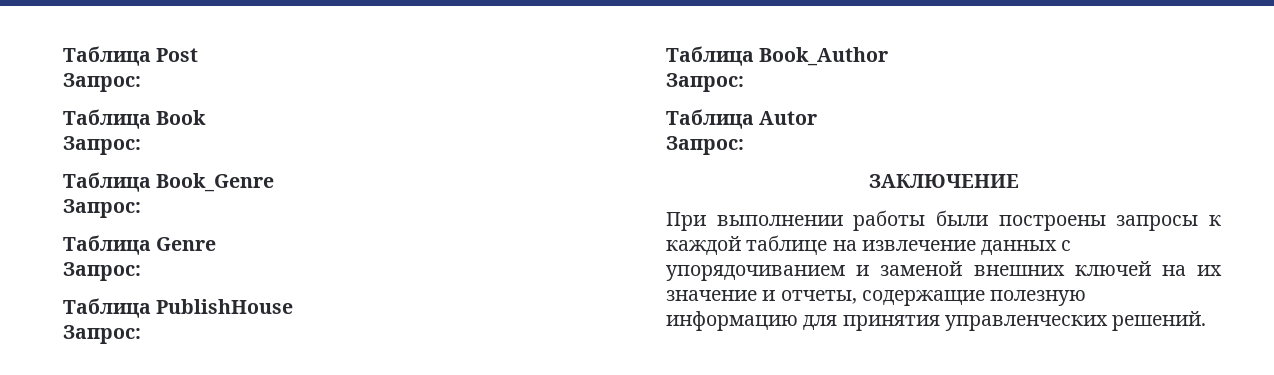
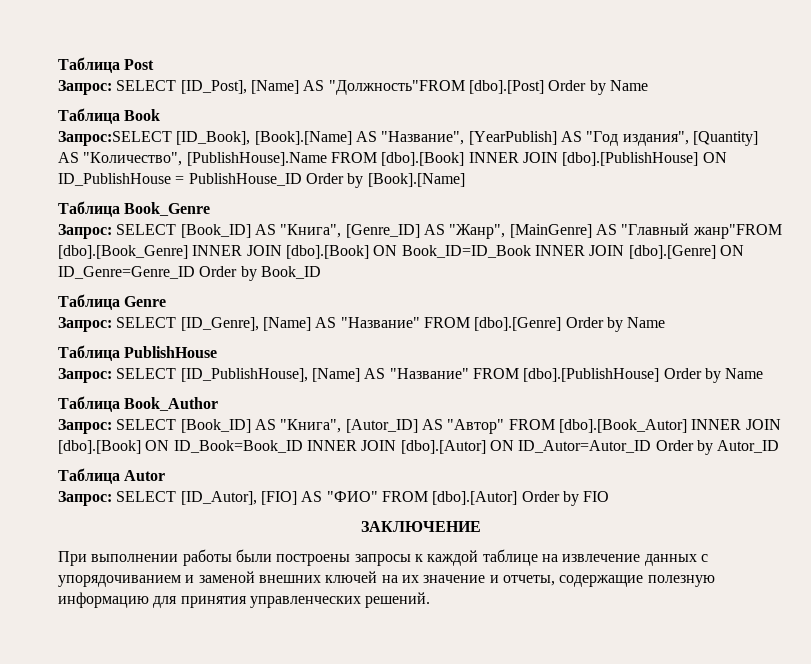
  Таблица Post
- Запрос:
+ Запрос: SELECT [ID_Post], [Name] AS "Должность"FROM [dbo].[Post] Order by Name
  Таблица Book
- Запрос:
+ Запрос:SELECT [ID_Book], [Book].[Name] AS "Название", [YearPublish] AS "Год издания", [Quantity] AS "Количество", [PublishHouse].Name FROM [dbo].[Book] INNER JOIN [dbo].[PublishHouse] ON ID_PublishHouse = PublishHouse_ID Order by [Book].[Name]
  Таблица Book_Genre
- Запрос:
+ Запрос: SELECT [Book_ID] AS "Книга", [Genre_ID] AS "Жанр", [MainGenre] AS "Главный жанр"FROM [dbo].[Book_Genre] INNER JOIN [dbo].[Book] ON Book_ID=ID_Book INNER JOIN [dbo].[Genre] ON ID_Genre=Genre_ID Order by Book_ID
  Таблица Genre
- Запрос:
+ Запрос: SELECT [ID_Genre], [Name] AS "Название" FROM [dbo].[Genre] Order by Name
  Таблица PublishHouse
- Запрос:
+ Запрос: SELECT [ID_PublishHouse], [Name] AS "Название" FROM [dbo].[PublishHouse] Order by Name
  Таблица Book_Author
- Запрос:
+ Запрос: SELECT [Book_ID] AS "Книга", [Autor_ID] AS "Автор" FROM [dbo].[Book_Autor] INNER JOIN [dbo].[Book] ON ID_Book=Book_ID INNER JOIN [dbo].[Autor] ON ID_Autor=Autor_ID Order by Autor_ID
  Таблица Autor
- Запрос:
+ Запрос: SELECT [ID_Autor], [FIO] AS "ФИО" FROM [dbo].[Autor] Order by FIO

